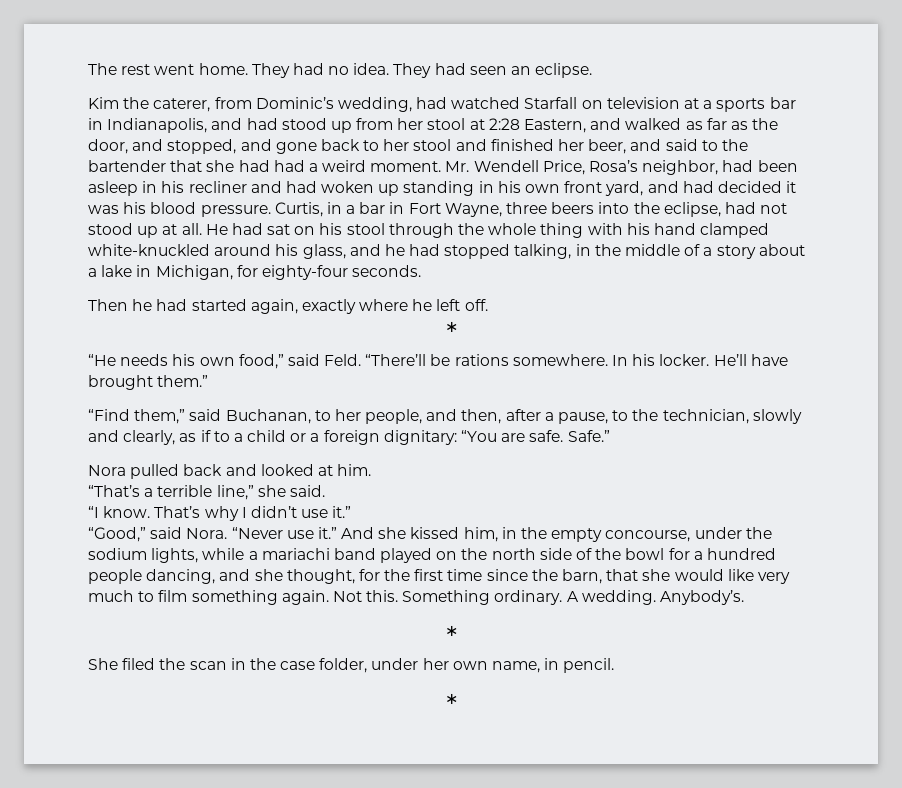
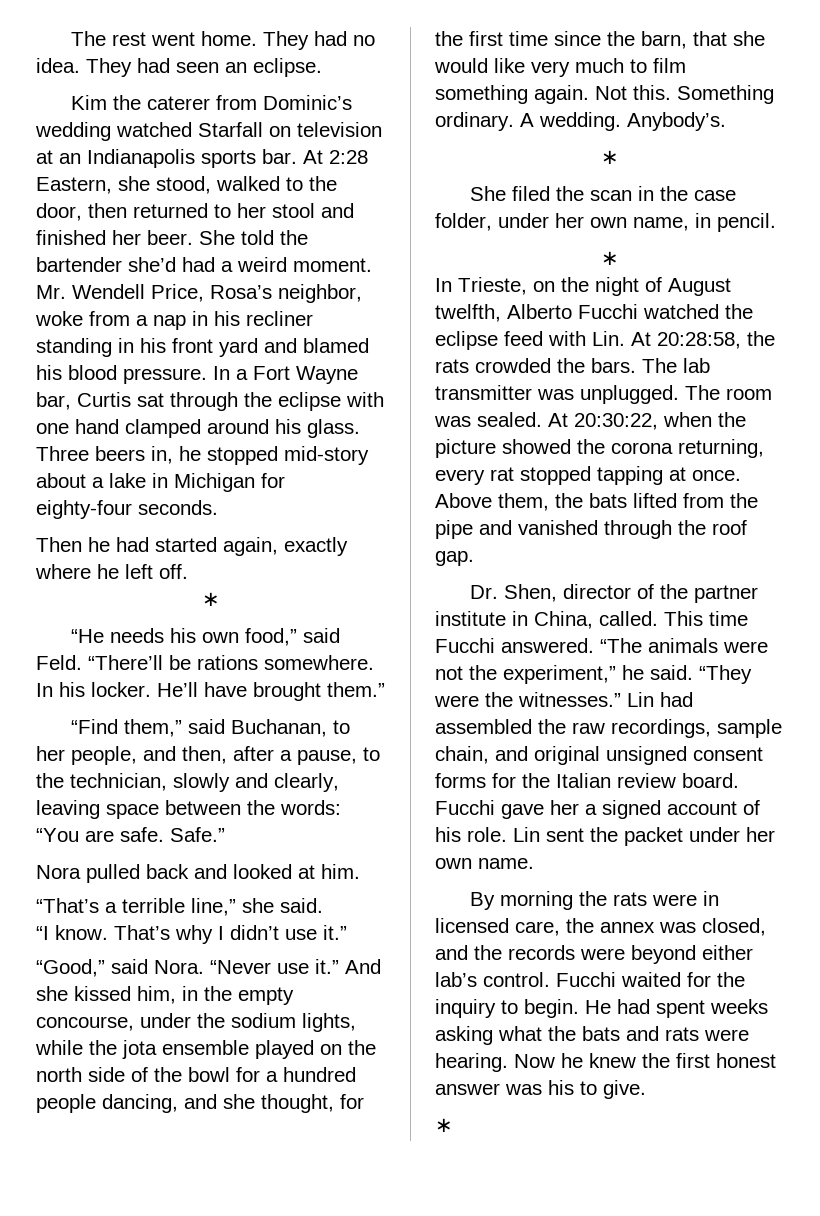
- Kim the caterer, from Dominic’s wedding, had watched Starfall on television at a sports bar in Indianapolis, and had stood up from her stool at 2:28 Eastern, and walked as far as the door, and stopped, and gone back to her stool and finished her beer, and said to the bartender that she had had a weird moment.
+ Kim the caterer from Dominic’s wedding watched Starfall on television at an Indianapolis sports bar. At 2:28 Eastern, she stood, walked to the door, then returned to her stool and finished her beer. She told the bartender she’d had a weird moment.
- Mr. Wendell Price, Rosa’s neighbor, had been asleep in his recliner and had woken up standing in his own front yard, and had decided it was his blood pressure. Curtis, in a bar in Fort Wayne, three beers into the eclipse, had not stood up at all. He had sat on his stool through the whole thing with his hand clamped white-knuckled around his glass, and he had stopped talking, in the middle of a story about a lake in Michigan, for eighty-four seconds.
+ Mr. Wendell Price, Rosa’s neighbor, woke from a nap in his recliner standing in his front yard and blamed his blood pressure. In a Fort Wayne bar, Curtis sat through the eclipse with one hand clamped around his glass. Three beers in, he stopped mid-story about a lake in Michigan for eighty-four seconds.
- “Find them,” said Buchanan, to her people, and then, after a pause, to the technician, slowly and clearly, as if to a child or a foreign dignitary: “You are safe.
+ “Find them,” said Buchanan, to her people, and then, after a pause, to the technician, slowly and clearly, leaving space between the words: “You are safe.
- And she kissed him, in the empty concourse, under the sodium lights, while a mariachi band played on the north side of the bowl for a hundred people dancing, and she thought, for the first time since the barn, that she would like very much to film something again.
+ And she kissed him, in the empty concourse, under the sodium lights, while the jota ensemble played on the north side of the bowl for a hundred people dancing, and she thought, for the first time since the barn, that she would like very much to film something again.
+ In Trieste, on the night of August twelfth, Alberto Fucchi watched the eclipse feed with Lin. At 20:28:58, the rats crowded the bars. The lab transmitter was unplugged. The room was sealed. At 20:30:22, when the picture showed the corona returning, every rat stopped tapping at once. Above them, the bats lifted from the pipe and vanished through the roof gap.
+ Dr. Shen, director of the partner institute in China, called. This time Fucchi answered. “The animals were not the experiment,” he said. “They were the witnesses.” Lin had assembled the raw recordings, sample chain, and original unsigned consent forms for the Italian review board. Fucchi gave her a signed account of his role. Lin sent the packet under her own name.
+ By morning the rats were in licensed care, the annex was closed, and the records were beyond either lab’s control. Fucchi waited for the inquiry to begin. He had spent weeks asking what the bats and rats were hearing. Now he knew the first honest answer was his to give.
+ ∗

